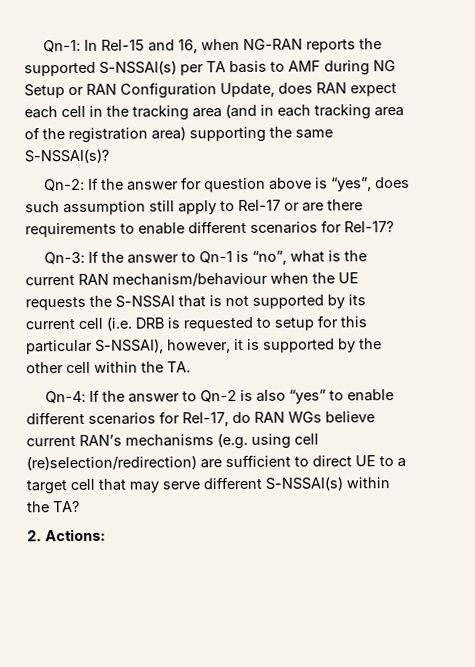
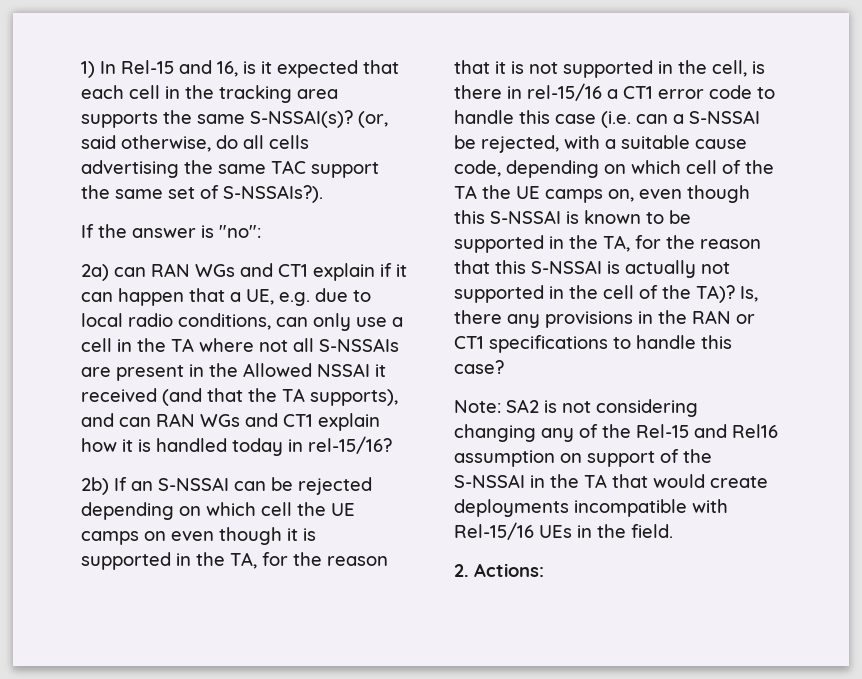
- Qn-1: In Rel-15 and 16, when NG-RAN reports the supported S-NSSAI(s) per TA basis to AMF during NG Setup or RAN Configuration Update, does RAN expect each cell in the tracking area (and in each tracking area of the registration area) supporting the same S-NSSAI(s)?
- Qn-2: If the answer for question above is “yes”, does such assumption still apply to Rel-17 or are there requirements to enable different scenarios for Rel-17?
- Qn-3: If the answer to Qn-1 is “no”, what is the current RAN mechanism/behaviour when the UE requests the S-NSSAI that is not supported by its current cell (i.e. DRB is requested to setup for this particular S-NSSAI), however, it is supported by the other cell within the TA.
- Qn-4: If the answer to Qn-2 is also “yes” to enable different scenarios for Rel-17, do RAN WGs believe current RAN’s mechanisms (e.g. using cell (re)selection/redirection) are sufficient to direct UE to a target cell that may serve different S-NSSAI(s) within the TA?
+ 1) In Rel-15 and 16, is it expected that each cell in the tracking area supports the same S-NSSAI(s)? (or, said otherwise, do all cells advertising the same TAC support the same set of S-NSSAIs?).
+ If the answer is "no":
+ 2a) can RAN WGs and CT1 explain if it can happen that a UE, e.g. due to local radio conditions, can only use a cell in the TA where not all S-NSSAIs are present in the Allowed NSSAI it received (and that the TA supports), and can RAN WGs and CT1 explain how it is handled today in rel-15/16?
+ 2b) If an S-NSSAI can be rejected depending on which cell the UE camps on even though it is supported in the TA, for the reason that it is not supported in the cell, is there in rel-15/16 a CT1 error code to handle this case (i.e. can a S-NSSAI be rejected, with a suitable cause code, depending on which cell of the TA the UE camps on, even though this S-NSSAI is known to be supported in the TA, for the reason that this S-NSSAI is actually not supported in the cell of the TA)? Is, there any provisions in the RAN or CT1 specifications to handle this case?
+ Note: SA2 is not considering changing any of the Rel-15 and Rel16 assumption on support of the S-NSSAI in the TA that would create deployments incompatible with Rel-15/16 UEs in the field.

